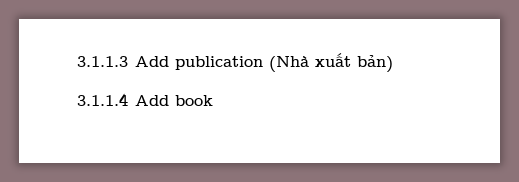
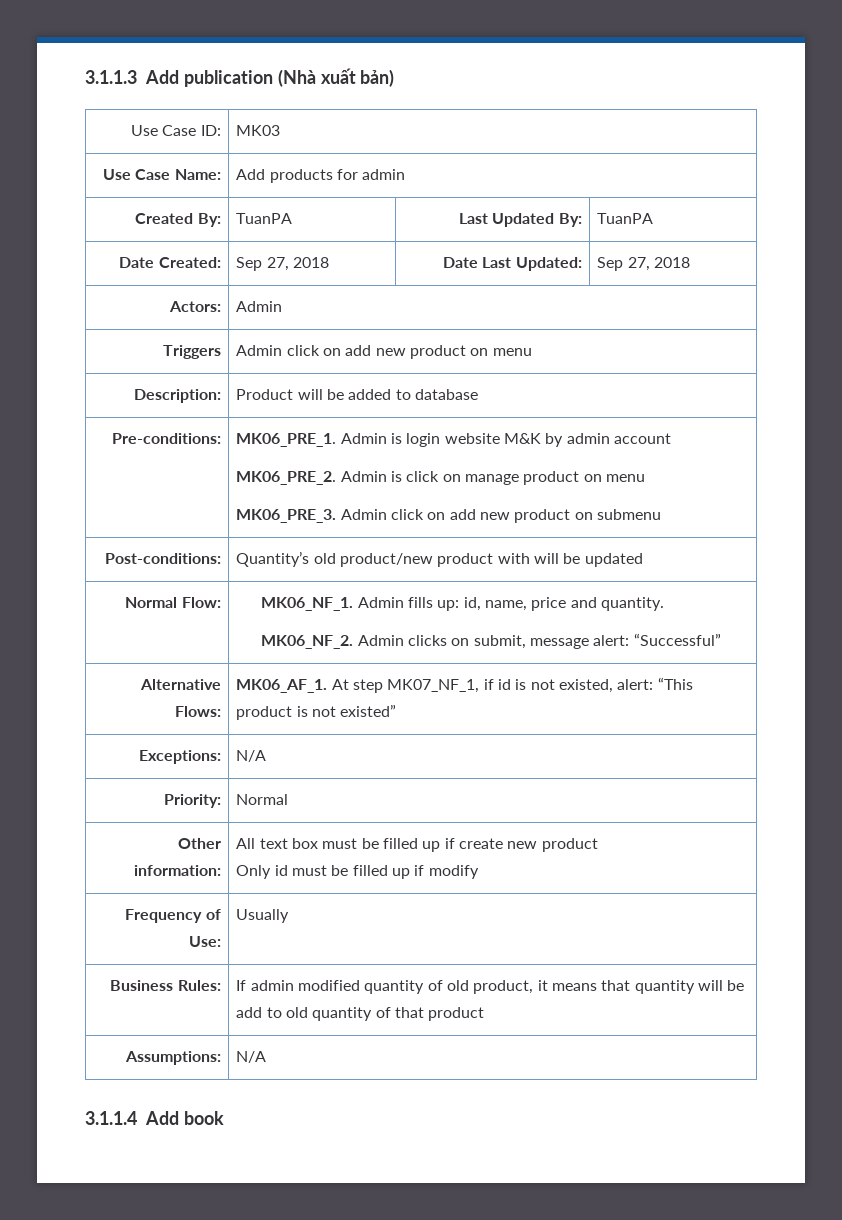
+ Use Case ID: | MK03
+ Use Case Name: | Add products for admin
+ Created By: | TuanPA | Last Updated By: | TuanPA
+ Date Created: | Sep 27, 2018 | Date Last Updated: | Sep 27, 2018
+ Actors: | Admin
+ Triggers | Admin click on add new product on menu
+ Description: | Product will be added to database
+ Pre-conditions: | MK06_PRE_1. Admin is login website M&K by admin account
+ MK06_PRE_2. Admin is click on manage product on menu
+ MK06_PRE_3. Admin click on add new product on submenu
+ Post-conditions: | Quantity’s old product/new product with will be updated
+ Normal Flow: | MK06_NF_1. Admin fills up: id, name, price and quantity.
+ MK06_NF_2. Admin clicks on submit, message alert: “Successful”
+ Alternative Flows: | MK06_AF_1. At step MK07_NF_1, if id is not existed, alert: “This product is not existed”
+ Exceptions: | N/A
+ Priority: | Normal
+ Other information: | All text box must be filled up if create new product
+ Only id must be filled up if modify
+ Frequency of Use: | Usually
+ Business Rules: | If admin modified quantity of old product, it means that quantity will be add to old quantity of that product
+ Assumptions: | N/A

